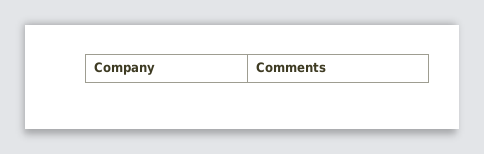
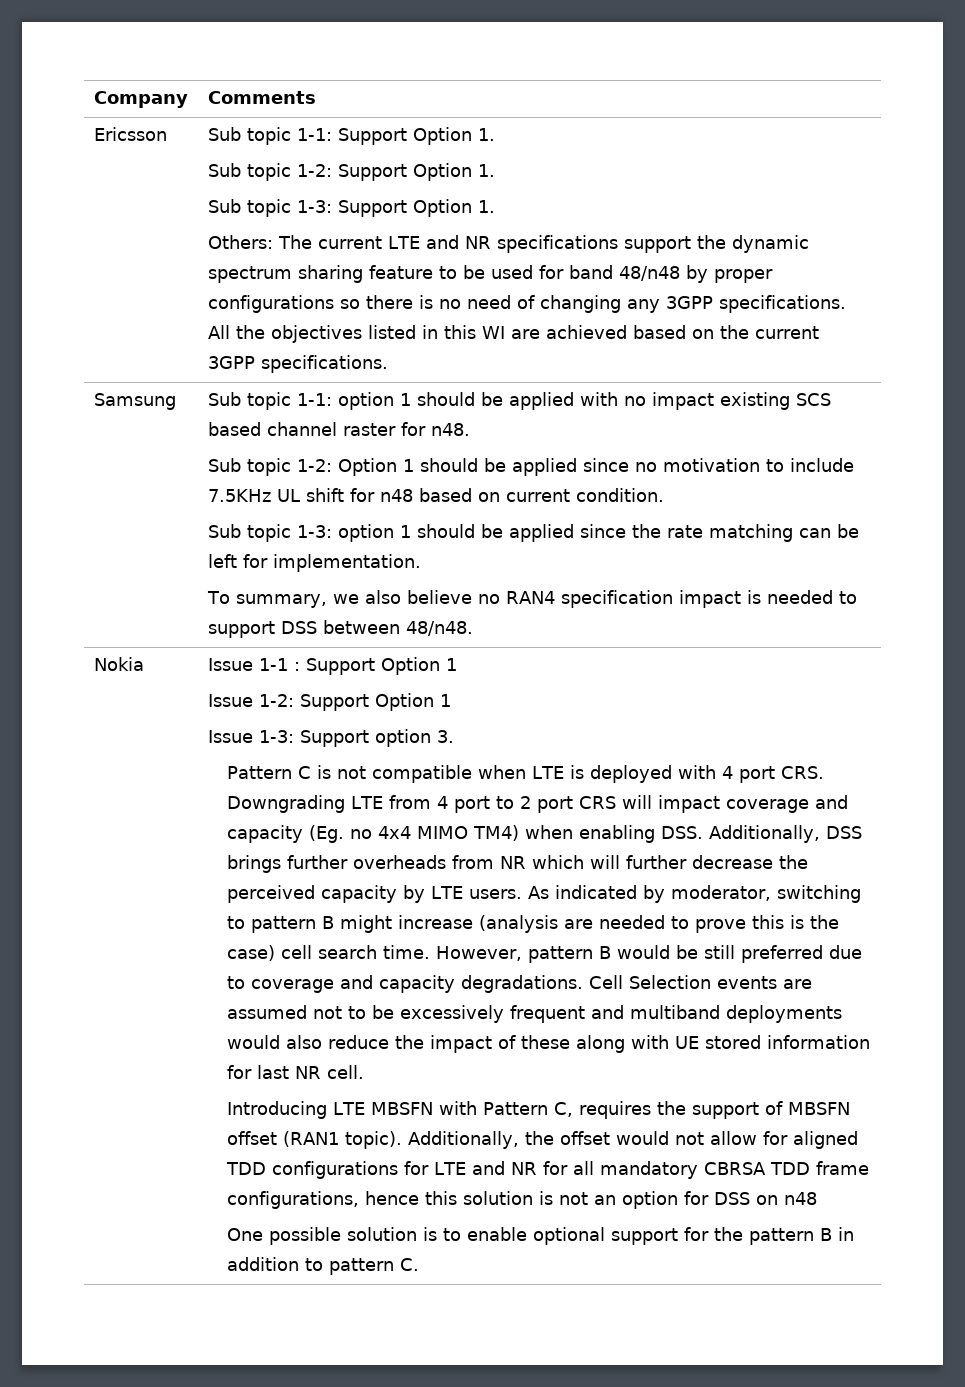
+ Ericsson | Sub topic 1-1: Support Option 1.
+ Sub topic 1-2: Support Option 1.
+ Sub topic 1-3: Support Option 1.
+ Others: The current LTE and NR specifications support the dynamic spectrum sharing feature to be used for band 48/n48 by proper configurations so there is no need of changing any 3GPP specifications. All the objectives listed in this WI are achieved based on the current 3GPP specifications.
+ Samsung | Sub topic 1-1: option 1 should be applied with no impact existing SCS based channel raster for n48.
+ Sub topic 1-2: Option 1 should be applied since no motivation to include 7.5KHz UL shift for n48 based on current condition.
+ Sub topic 1-3: option 1 should be applied since the rate matching can be left for implementation.
+ To summary, we also believe no RAN4 specification impact is needed to support DSS between 48/n48.
+ Nokia | Issue 1-1 : Support Option 1
+ Issue 1-2: Support Option 1
+ Issue 1-3: Support option 3.
+ Pattern C is not compatible when LTE is deployed with 4 port CRS. Downgrading LTE from 4 port to 2 port CRS will impact coverage and capacity (Eg. no 4x4 MIMO TM4) when enabling DSS. Additionally, DSS brings further overheads from NR which will further decrease the perceived capacity by LTE users. As indicated by moderator, switching to pattern B might increase (analysis are needed to prove this is the case) cell search time. However, pattern B would be still preferred due to coverage and capacity degradations. Cell Selection events are assumed not to be excessively frequent and multiband deployments would also reduce the impact of these along with UE stored information for last NR cell.
+ Introducing LTE MBSFN with Pattern C, requires the support of MBSFN offset (RAN1 topic). Additionally, the offset would not allow for aligned TDD configurations for LTE and NR for all mandatory CBRSA TDD frame configurations, hence this solution is not an option for DSS on n48
+ One possible solution is to enable optional support for the pattern B in addition to pattern C.

